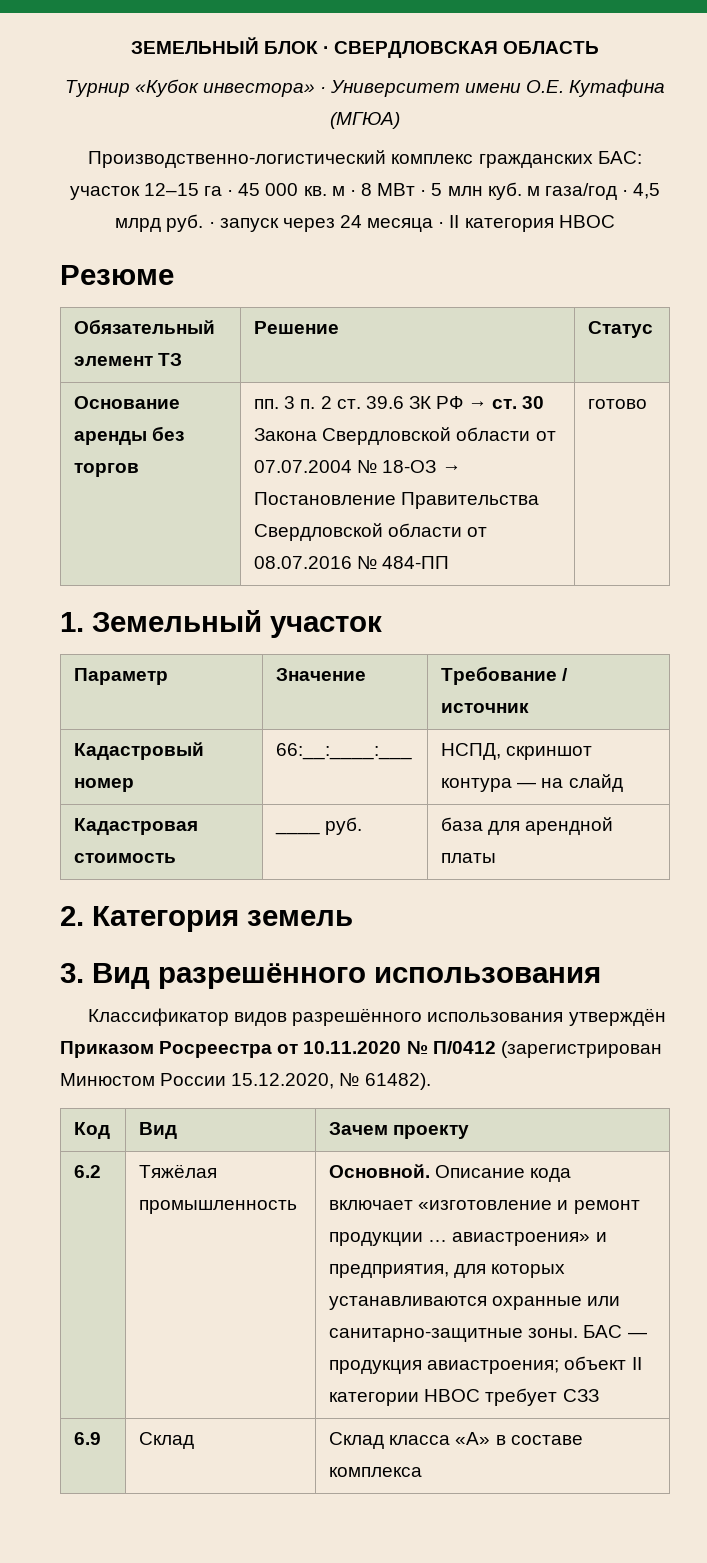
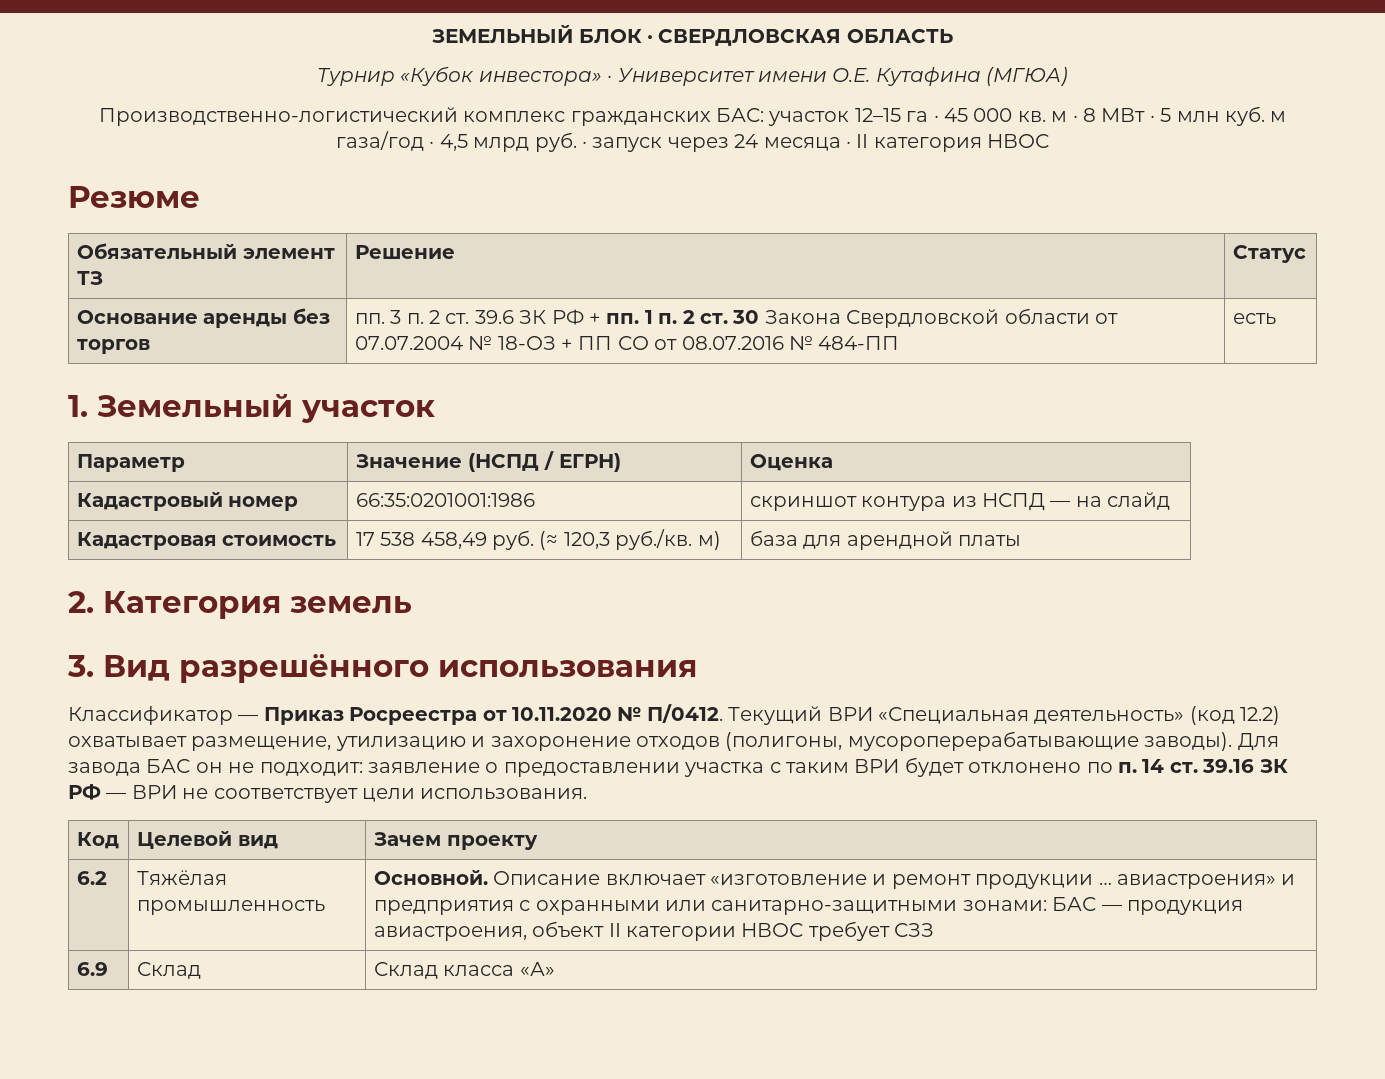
- Основание аренды без торгов | пп. 3 п. 2 ст. 39.6 ЗК РФ → ст. 30 Закона Свердловской области от 07.07.2004 № 18-ОЗ → Постановление Правительства Свердловской области от 08.07.2016 № 484-ПП | готово
+ Основание аренды без торгов | пп. 3 п. 2 ст. 39.6 ЗК РФ + пп. 1 п. 2 ст. 30 Закона Свердловской области от 07.07.2004 № 18-ОЗ + ПП СО от 08.07.2016 № 484-ПП | есть
- Параметр | Значение | Требование / источник
- Кадастровый номер | 66:__:____:___ | НСПД, скриншот контура — на слайд
+ Параметр | Значение (НСПД / ЕГРН) | Оценка
+ Кадастровый номер | 66:35:0201001:1986 | скриншот контура из НСПД — на слайд
- Кадастровая стоимость | ____ руб. | база для арендной платы
+ Кадастровая стоимость | 17 538 458,49 руб. (≈ 120,3 руб./кв. м) | база для арендной платы
- Классификатор видов разрешённого использования утверждён Приказом Росреестра от 10.11.2020 № П/0412 (зарегистрирован Минюстом России 15.12.2020, № 61482).
+ Классификатор — Приказ Росреестра от 10.11.2020 № П/0412. Текущий ВРИ «Специальная деятельность» (код 12.2) охватывает размещение, утилизацию и захоронение отходов (полигоны, мусороперерабатывающие заводы). Для завода БАС он не подходит: заявление о предоставлении участка с таким ВРИ будет отклонено по п. 14 ст. 39.16 ЗК РФ — ВРИ не соответствует цели использования.
- Код | Вид | Зачем проекту
+ Код | Целевой вид | Зачем проекту
- 6.2 | Тяжёлая промышленность | Основной. Описание кода включает «изготовление и ремонт продукции … авиастроения» и предприятия, для которых устанавливаются охранные или санитарно-защитные зоны. БАС — продукция авиастроения; объект II категории НВОС требует СЗЗ
+ 6.2 | Тяжёлая промышленность | Основной. Описание включает «изготовление и ремонт продукции … авиастроения» и предприятия с охранными или санитарно-защитными зонами: БАС — продукция авиастроения, объект II категории НВОС требует СЗЗ
- 6.9 | Склад | Склад класса «А» в составе комплекса
+ 6.9 | Склад | Склад класса «А»

